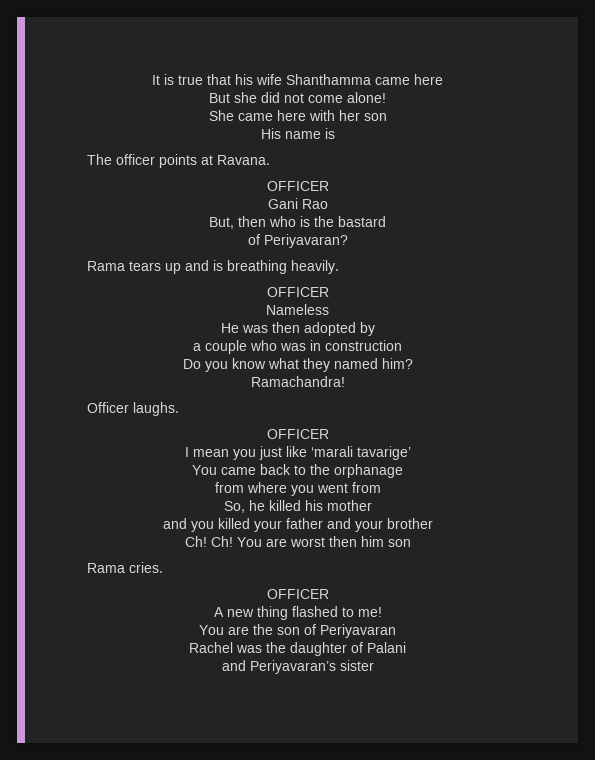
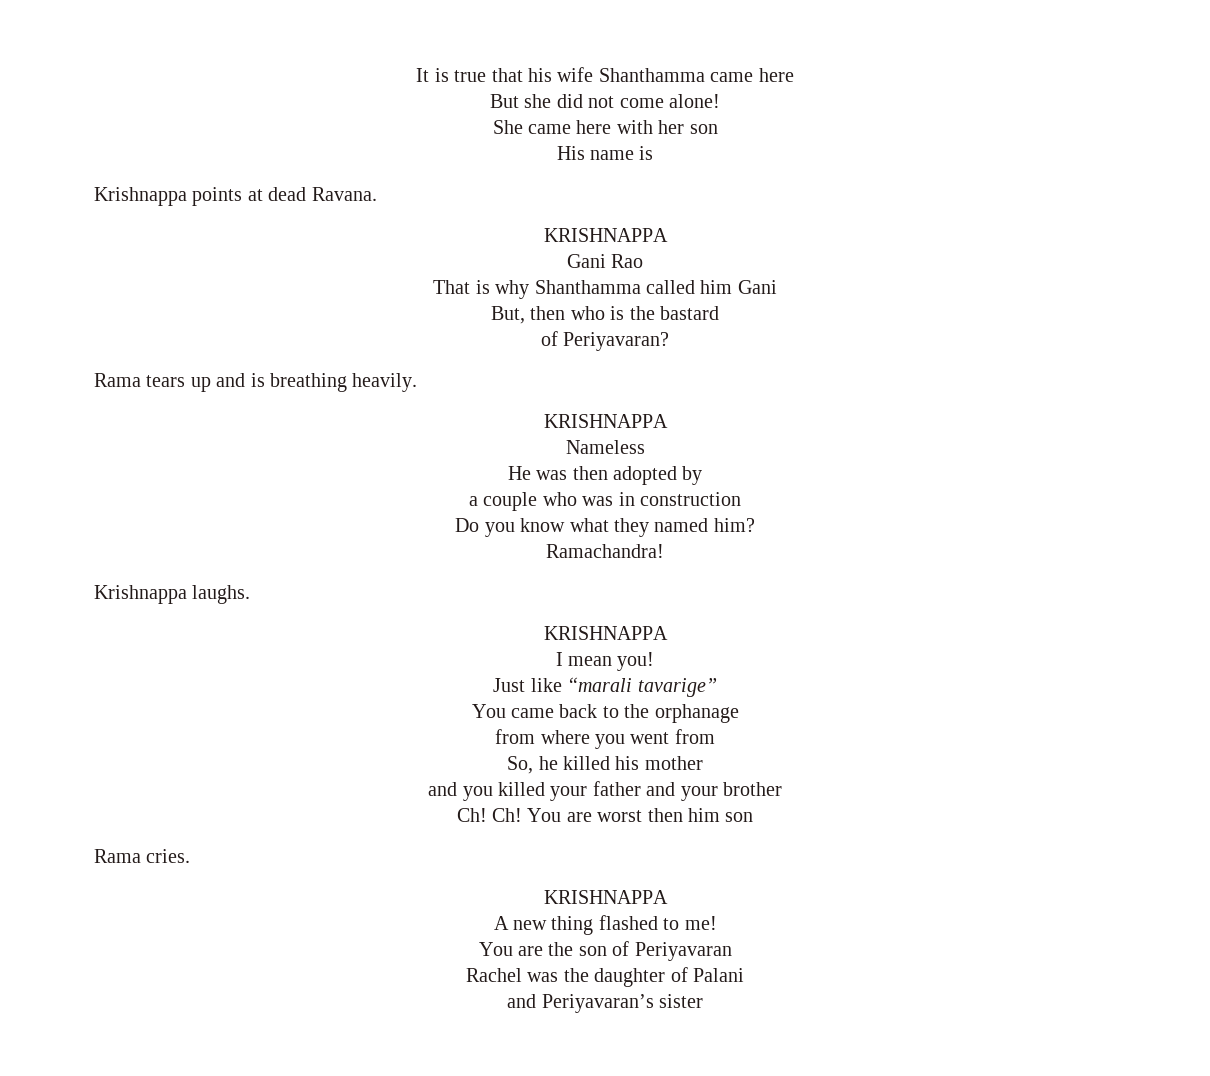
- The officer points at Ravana.
- OFFICER
+ Krishnappa points at dead Ravana.
+ KRISHNAPPA
+ That is why Shanthamma called him Gani
  Rama tears up and is breathing heavily.
- OFFICER
+ KRISHNAPPA
- Officer laughs.
- OFFICER
+ Krishnappa laughs.
+ KRISHNAPPA
- I mean you just like ‘marali tavarige’
+ I mean you!
+ Just like “marali tavarige”
  Rama cries.
- OFFICER
+ KRISHNAPPA

